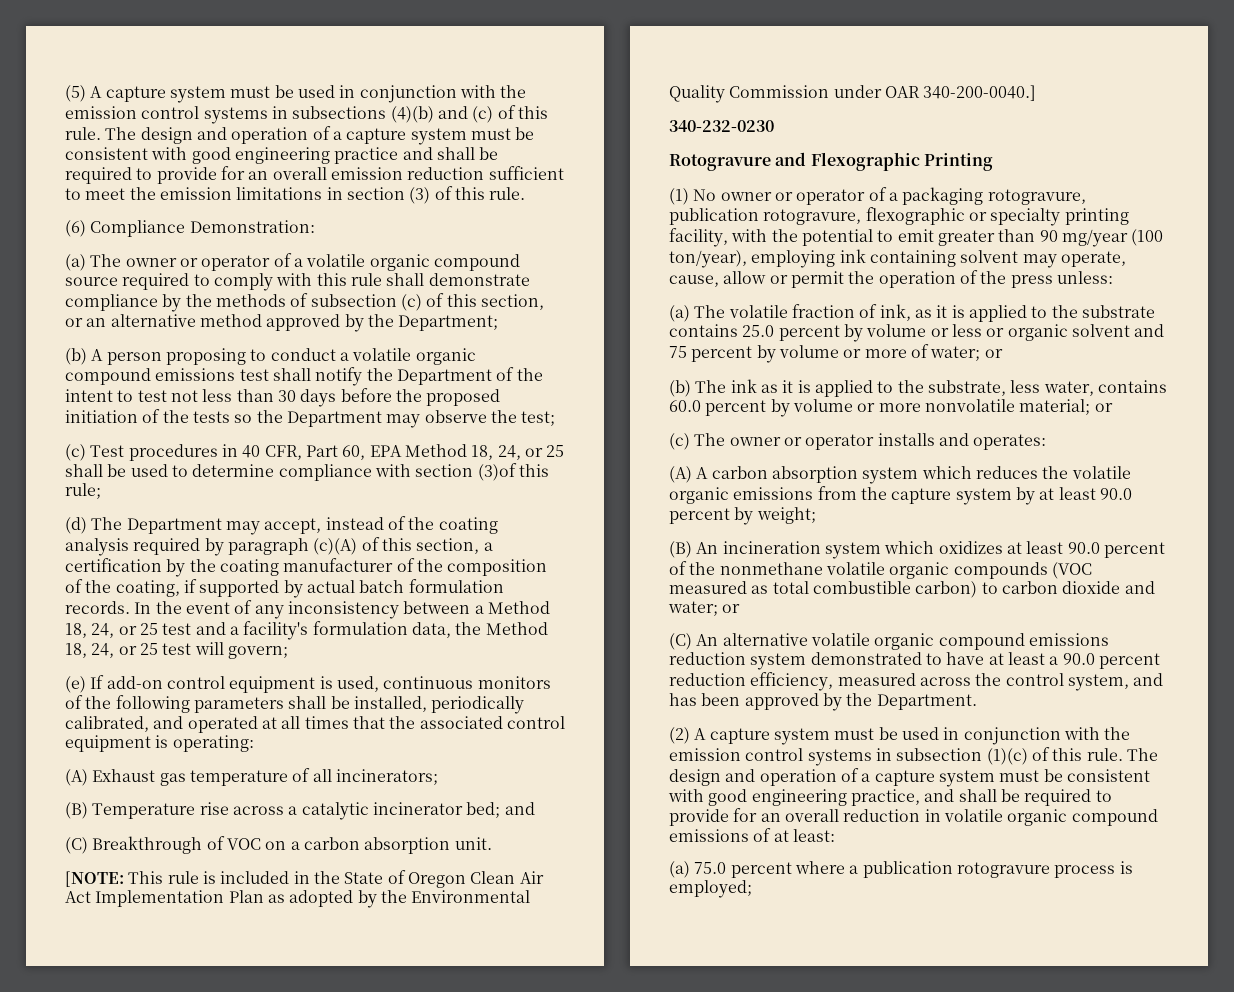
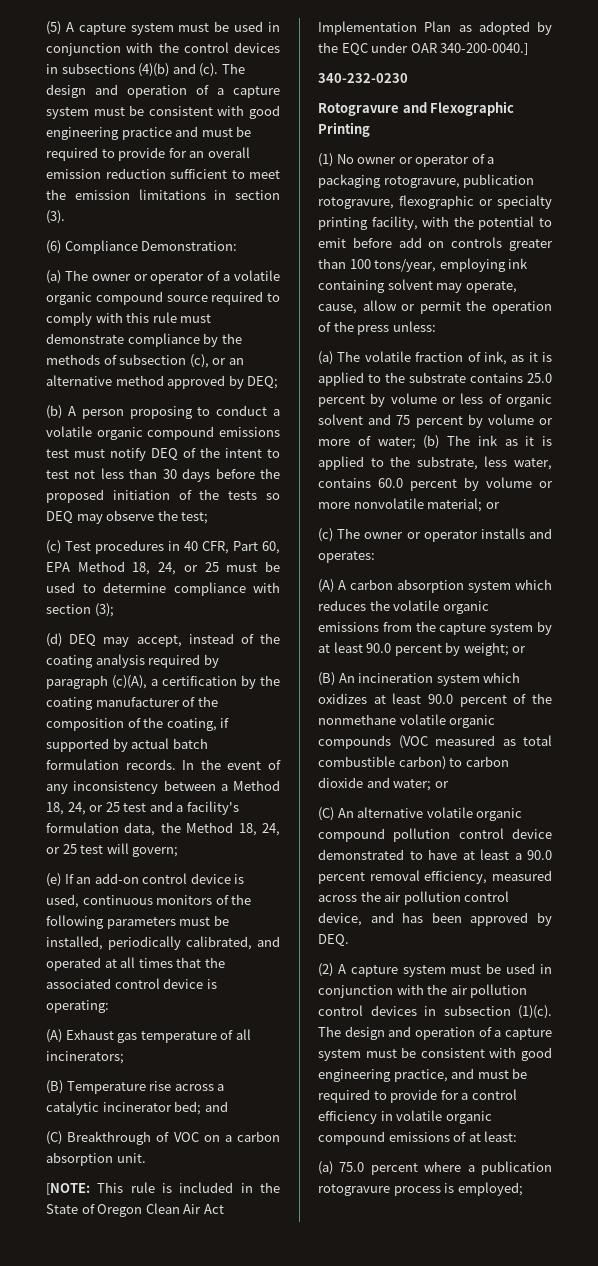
- (5) A capture system must be used in conjunction with the emission control systems in subsections (4)(b) and (c) of this rule.
+ (5) A capture system must be used in conjunction with the control devices in subsections (4)(b) and (c).
- The design and operation of a capture system must be consistent with good engineering practice and shall be required to provide for an overall emission reduction sufficient to meet the emission limitations in section (3) of this rule.
+ The design and operation of a capture system must be consistent with good engineering practice and must be required to provide for an overall emission reduction sufficient to meet the emission limitations in section (3).
- (a) The owner or operator of a volatile organic compound source required to comply with this rule shall demonstrate compliance by the methods of subsection (c) of this section, or an alternative method approved by the Department;
+ (a) The owner or operator of a volatile organic compound source required to comply with this rule must demonstrate compliance by the methods of subsection (c), or an alternative method approved by DEQ;
- (b) A person proposing to conduct a volatile organic compound emissions test shall notify the Department of the intent to test not less than 30 days before the proposed initiation of the tests so the Department may observe the test;
+ (b) A person proposing to conduct a volatile organic compound emissions test must notify DEQ of the intent to test not less than 30 days before the proposed initiation of the tests so DEQ may observe the test;
- (c) Test procedures in 40 CFR, Part 60, EPA Method 18, 24, or 25 shall be used to determine compliance with section (3)of this rule;
+ (c) Test procedures in 40 CFR, Part 60, EPA Method 18, 24, or 25 must be used to determine compliance with section (3);
- (d) The Department may accept, instead of the coating analysis required by paragraph (c)(A) of this section, a certification by the coating manufacturer of the composition of the coating, if supported by actual batch formulation records.
+ (d) DEQ may accept, instead of the coating analysis required by paragraph (c)(A), a certification by the coating manufacturer of the composition of the coating, if supported by actual batch formulation records.
- (e) If add-on control equipment is used, continuous monitors of the following parameters shall be installed, periodically calibrated, and operated at all times that the associated control equipment is operating:
+ (e) If an add-on control device is used, continuous monitors of the following parameters must be installed, periodically calibrated, and operated at all times that the associated control device is operating:
- [NOTE: This rule is included in the State of Oregon Clean Air Act Implementation Plan as adopted by the Environmental Quality Commission under OAR 340-200-0040.]
+ [NOTE: This rule is included in the State of Oregon Clean Air Act Implementation Plan as adopted by the EQC under OAR 340-200-0040.]
- (1) No owner or operator of a packaging rotogravure, publication rotogravure, flexographic or specialty printing facility, with the potential to emit greater than 90 mg/year (100 ton/year), employing ink containing solvent may operate, cause, allow or permit the operation of the press unless:
+ (1) No owner or operator of a packaging rotogravure, publication rotogravure, flexographic or specialty printing facility, with the potential to emit before add on controls greater than 100 tons/year, employing ink containing solvent may operate, cause, allow or permit the operation of the press unless:
- (a) The volatile fraction of ink, as it is applied to the substrate contains 25.0 percent by volume or less or organic solvent and 75 percent by volume or more of water; or
- (b) The ink as it is applied to the substrate, less water, contains 60.0 percent by volume or more nonvolatile material; or
+ (a) The volatile fraction of ink, as it is applied to the substrate contains 25.0 percent by volume or less of organic solvent and 75 percent by volume or more of water; (b) The ink as it is applied to the substrate, less water, contains 60.0 percent by volume or more nonvolatile material; or
- (A) A carbon absorption system which reduces the volatile organic emissions from the capture system by at least 90.0 percent by weight;
+ (A) A carbon absorption system which reduces the volatile organic emissions from the capture system by at least 90.0 percent by weight; or
- (C) An alternative volatile organic compound emissions reduction system demonstrated to have at least a 90.0 percent reduction efficiency, measured across the control system, and has been approved by the Department.
+ (C) An alternative volatile organic compound pollution control device demonstrated to have at least a 90.0 percent removal efficiency, measured across the air pollution control device, and has been approved by DEQ.
- (2) A capture system must be used in conjunction with the emission control systems in subsection (1)(c) of this rule.
+ (2) A capture system must be used in conjunction with the air pollution control devices in subsection (1)(c).
- The design and operation of a capture system must be consistent with good engineering practice, and shall be required to provide for an overall reduction in volatile organic compound emissions of at least:
+ The design and operation of a capture system must be consistent with good engineering practice, and must be required to provide for a control efficiency in volatile organic compound emissions of at least:

